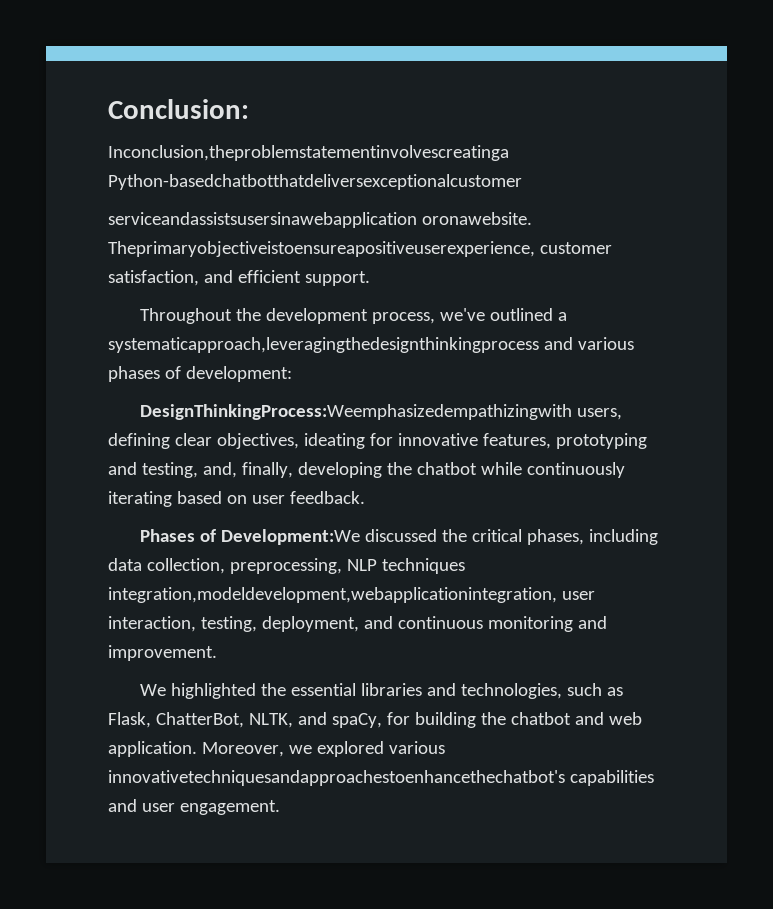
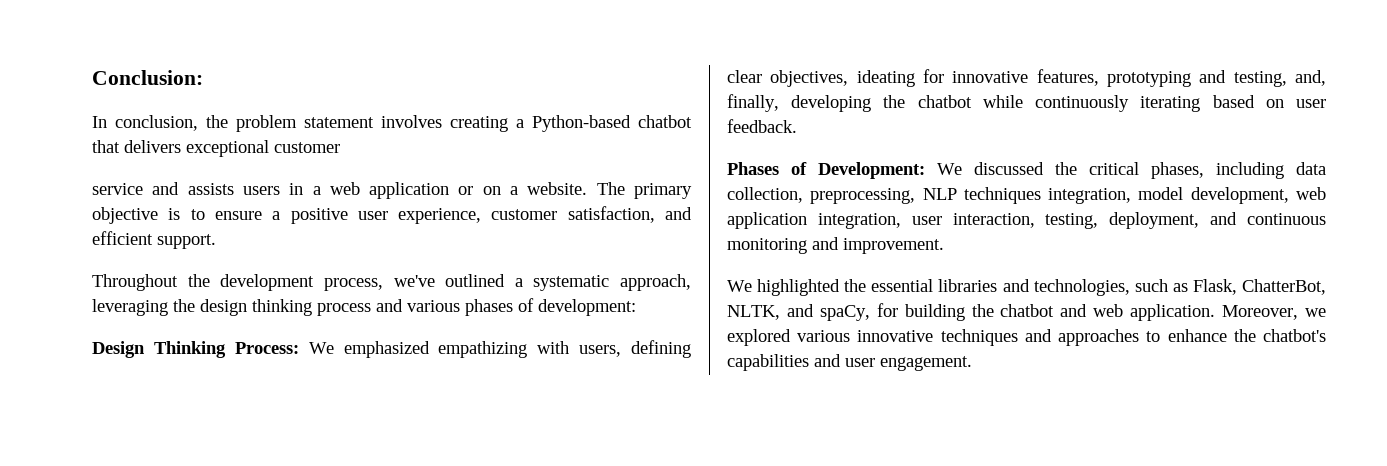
- Inconclusion,theproblemstatementinvolvescreatinga Python-basedchatbotthatdeliversexceptionalcustomer
- serviceandassistsusersinawebapplication oronawebsite. Theprimaryobjectiveistoensureapositiveuserexperience, customer satisfaction, and efficient support.
+ In conclusion, the problem statement involves creating a Python-based chatbot that delivers exceptional customer
+ service and assists users in a web application or on a website. The primary objective is to ensure a positive user experience, customer satisfaction, and efficient support.
- Throughout the development process, we've outlined a systematicapproach,leveragingthedesignthinkingprocess and various phases of development:
+ Throughout the development process, we've outlined a systematic approach, leveraging the design thinking process and various phases of development:
- DesignThinkingProcess:Weemphasizedempathizingwith users, defining clear objectives, ideating for innovative features, prototyping and testing, and, finally, developing the chatbot while continuously iterating based on user feedback.
+ Design Thinking Process: We emphasized empathizing with users, defining clear objectives, ideating for innovative features, prototyping and testing, and, finally, developing the chatbot while continuously iterating based on user feedback.
- Phases of Development:We discussed the critical phases, including data collection, preprocessing, NLP techniques integration,modeldevelopment,webapplicationintegration, user interaction, testing, deployment, and continuous monitoring and improvement.
+ Phases of Development: We discussed the critical phases, including data collection, preprocessing, NLP techniques integration, model development, web application integration, user interaction, testing, deployment, and continuous monitoring and improvement.
- Moreover, we explored various innovativetechniquesandapproachestoenhancethechatbot's capabilities and user engagement.
+ Moreover, we explored various innovative techniques and approaches to enhance the chatbot's capabilities and user engagement.

